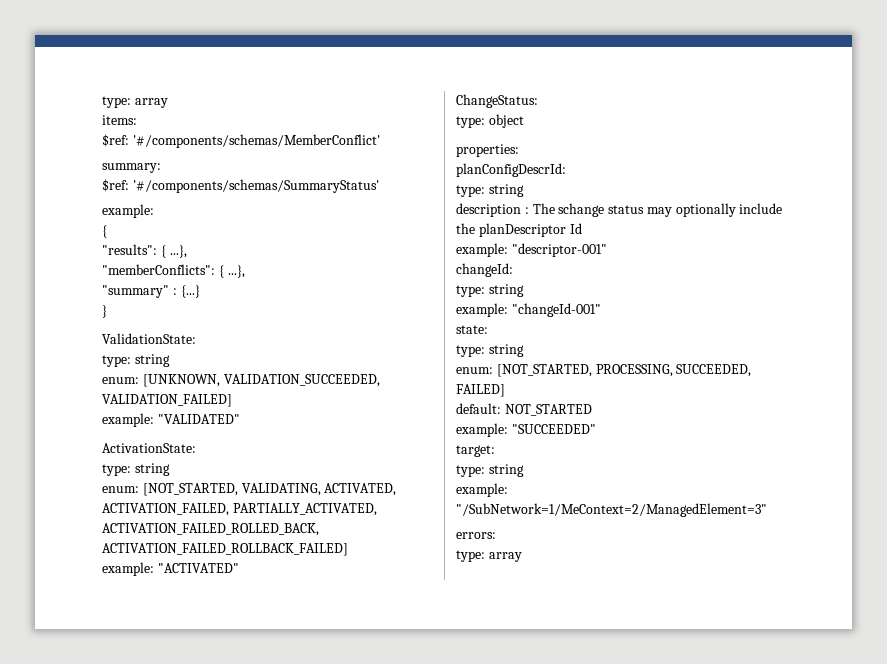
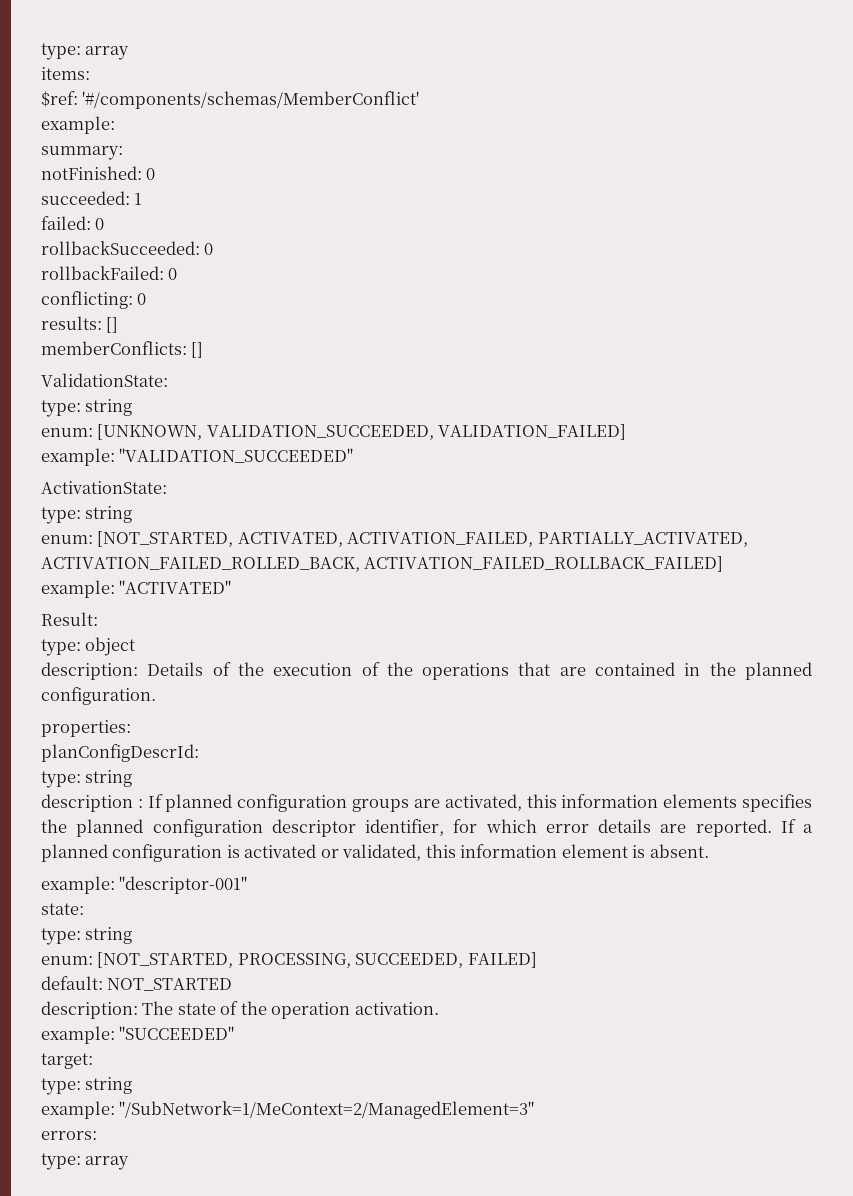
  $ref: '#/components/schemas/MemberConflict'
+ example:
- $ref: '#/components/schemas/SummaryStatus'
- example:
- {
- "results": { ...},
- "memberConflicts": { ...},
- "summary" : {...}
- }
+ notFinished: 0
+ succeeded: 1
+ failed: 0
+ rollbackSucceeded: 0
+ rollbackFailed: 0
+ conflicting: 0
+ results: []
+ memberConflicts: []
- example: "VALIDATED"
+ example: "VALIDATION_SUCCEEDED"
- enum: [NOT_STARTED, VALIDATING, ACTIVATED, ACTIVATION_FAILED, PARTIALLY_ACTIVATED, ACTIVATION_FAILED_ROLLED_BACK, ACTIVATION_FAILED_ROLLBACK_FAILED]
+ enum: [NOT_STARTED, ACTIVATED, ACTIVATION_FAILED, PARTIALLY_ACTIVATED, ACTIVATION_FAILED_ROLLED_BACK, ACTIVATION_FAILED_ROLLBACK_FAILED]
- ChangeStatus:
+ Result:
+ description: Details of the execution of the operations that are contained in the planned configuration.
- description : The schange status may optionally include the planDescriptor Id
+ description : If planned configuration groups are activated, this information elements specifies the planned configuration descriptor identifier, for which error details are reported. If a planned configuration is activated or validated, this information element is absent.
  example: "descriptor-001"
- changeId:
- type: string
- example: "changeId-001"
+ description: The state of the operation activation.

